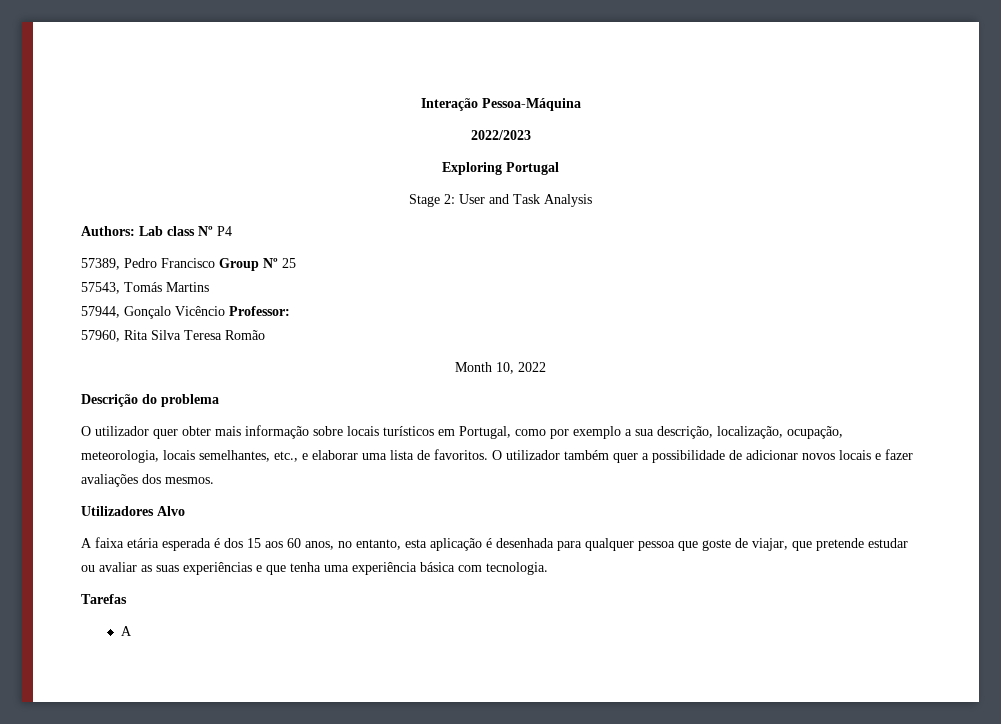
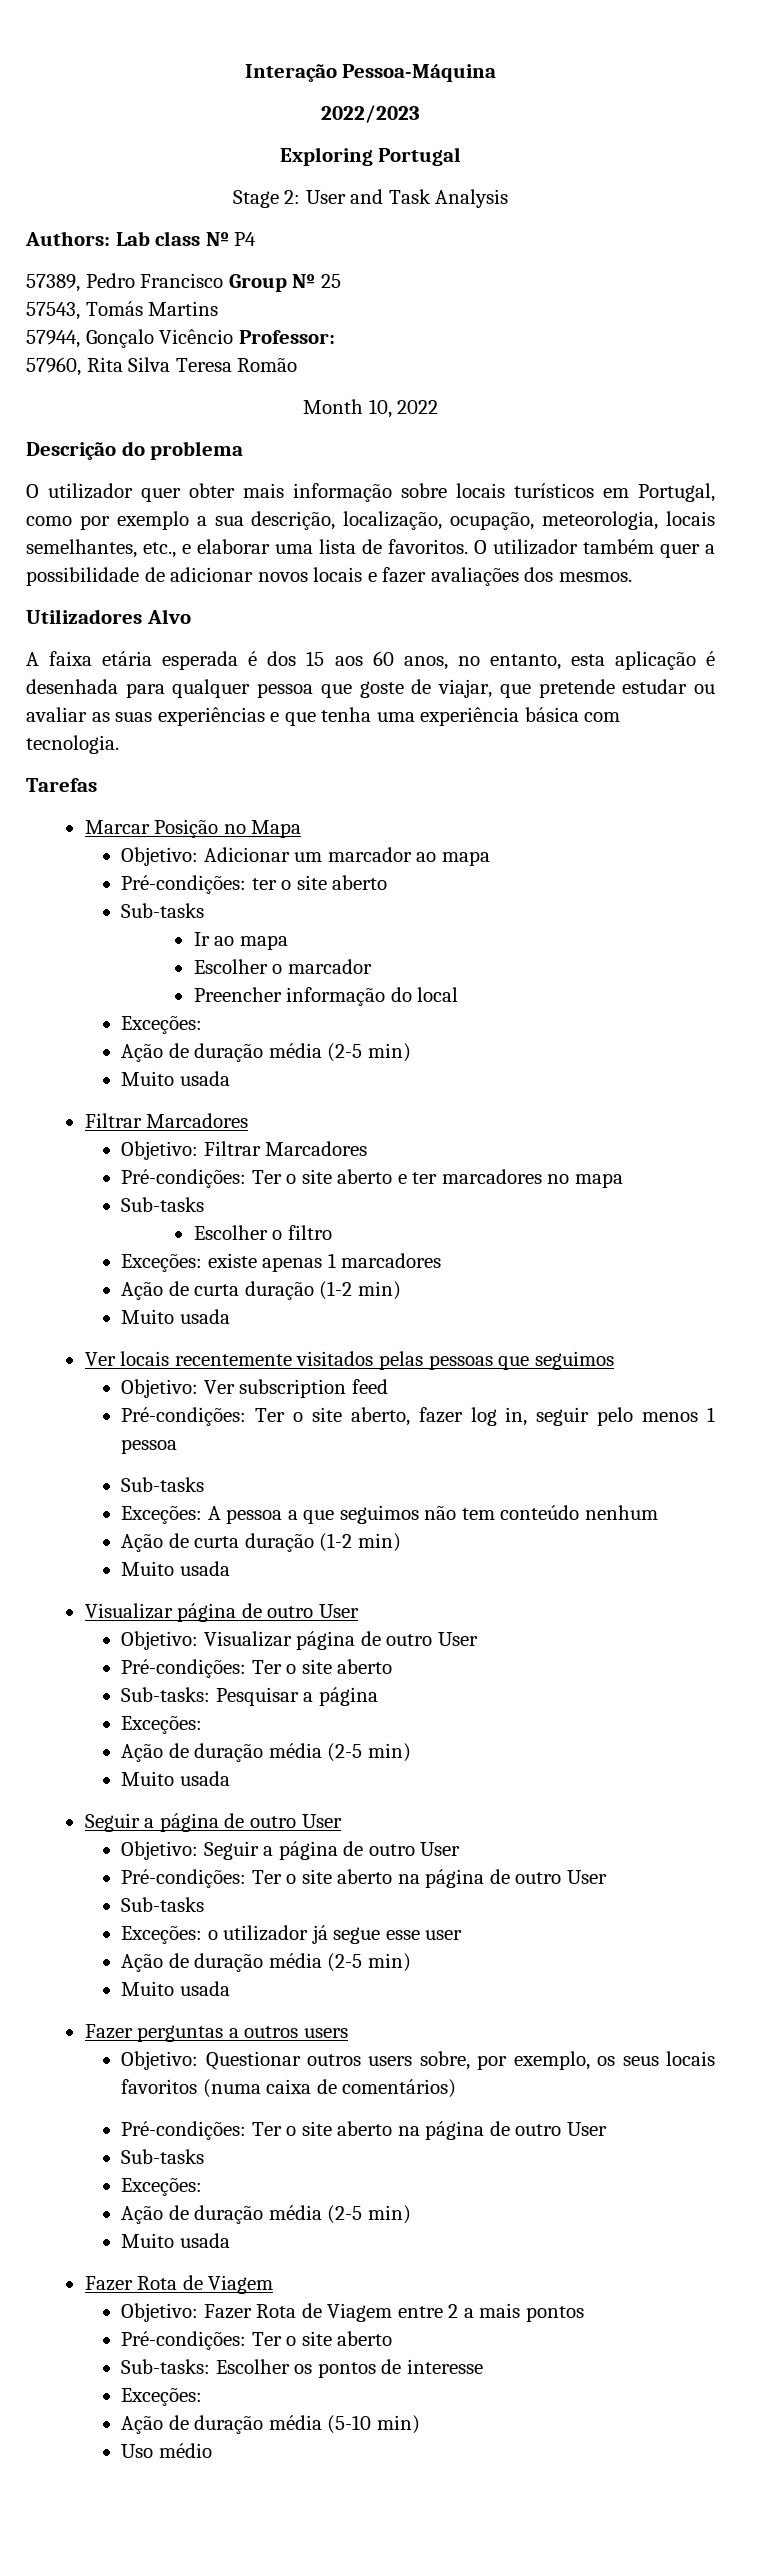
  Tarefas
- A
+ Marcar Posição no Mapa
+ Objetivo: Adicionar um marcador ao mapa
+ Pré-condições: ter o site aberto
+ Sub-tasks
+ Ir ao mapa
+ Escolher o marcador
+ Preencher informação do local
+ Exceções:
+ Ação de duração média (2-5 min)
+ Muito usada
+ Filtrar Marcadores
+ Objetivo: Filtrar Marcadores
+ Pré-condições: Ter o site aberto e ter marcadores no mapa
+ Sub-tasks
+ Escolher o filtro
+ Exceções: existe apenas 1 marcadores
+ Ação de curta duração (1-2 min)
+ Muito usada
+ Ver locais recentemente visitados pelas pessoas que seguimos
+ Objetivo: Ver subscription feed
+ Pré-condições: Ter o site aberto, fazer log in, seguir pelo menos 1 pessoa
+ Sub-tasks
+ Exceções: A pessoa a que seguimos não tem conteúdo nenhum
+ Ação de curta duração (1-2 min)
+ Muito usada
+ Visualizar página de outro User
+ Objetivo: Visualizar página de outro User
+ Pré-condições: Ter o site aberto
+ Sub-tasks: Pesquisar a página
+ Exceções:
+ Ação de duração média (2-5 min)
+ Muito usada
+ Seguir a página de outro User
+ Objetivo: Seguir a página de outro User
+ Pré-condições: Ter o site aberto na página de outro User
+ Sub-tasks
+ Exceções: o utilizador já segue esse user
+ Ação de duração média (2-5 min)
+ Muito usada
+ Fazer perguntas a outros users
+ Objetivo: Questionar outros users sobre, por exemplo, os seus locais favoritos (numa caixa de comentários)
+ Pré-condições: Ter o site aberto na página de outro User
+ Sub-tasks
+ Exceções:
+ Ação de duração média (2-5 min)
+ Muito usada
+ Fazer Rota de Viagem
+ Objetivo: Fazer Rota de Viagem entre 2 a mais pontos
+ Pré-condições: Ter o site aberto
+ Sub-tasks: Escolher os pontos de interesse
+ Exceções:
+ Ação de duração média (5-10 min)
+ Uso médio

